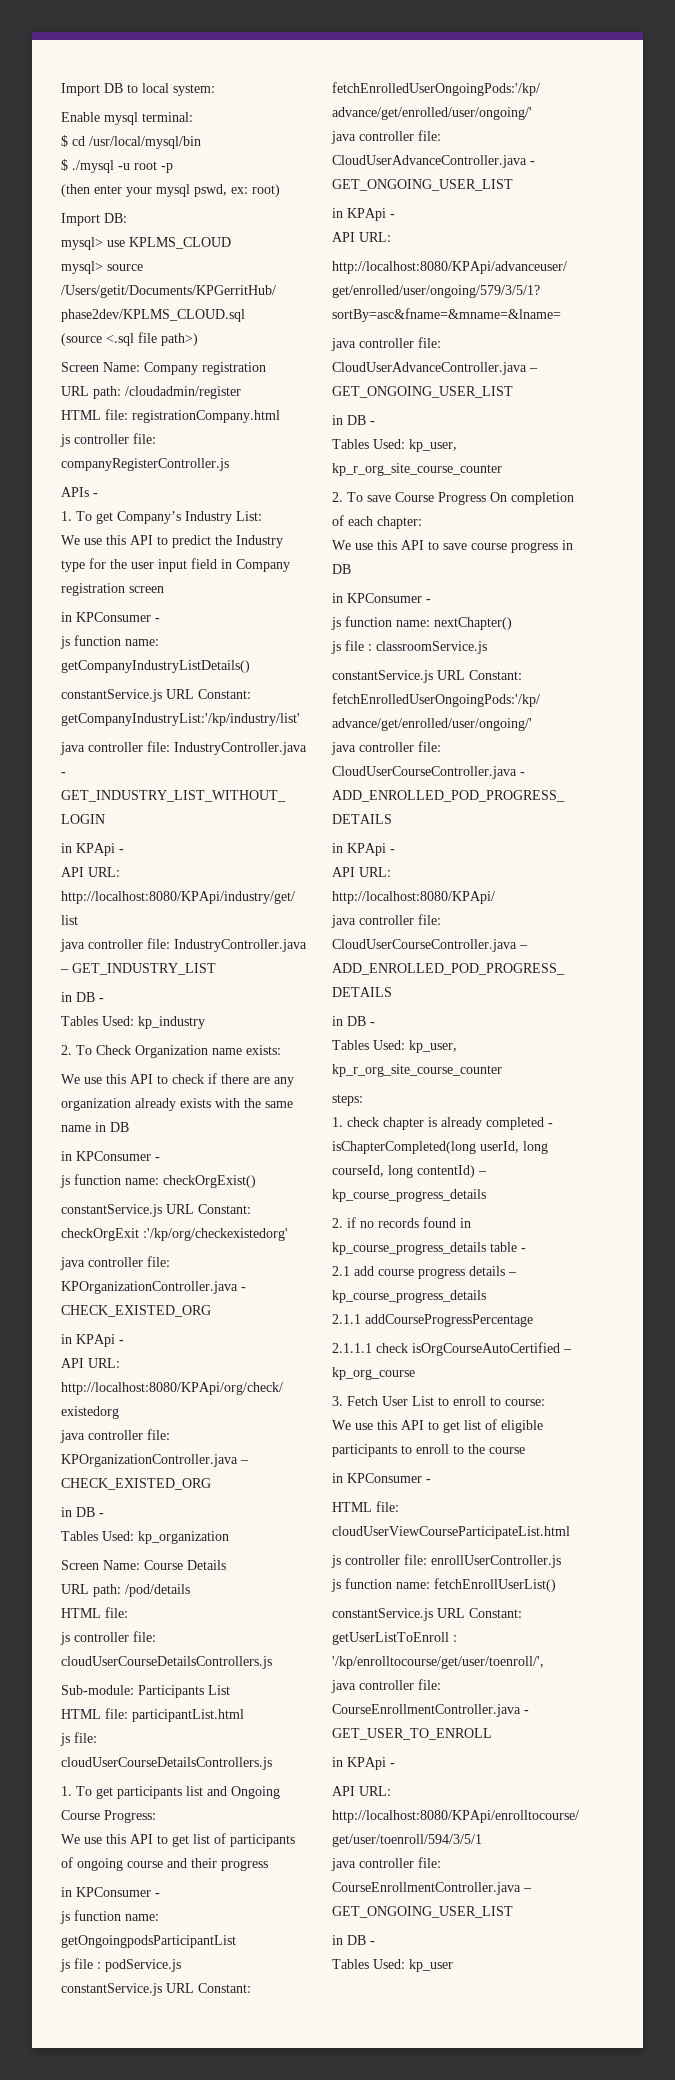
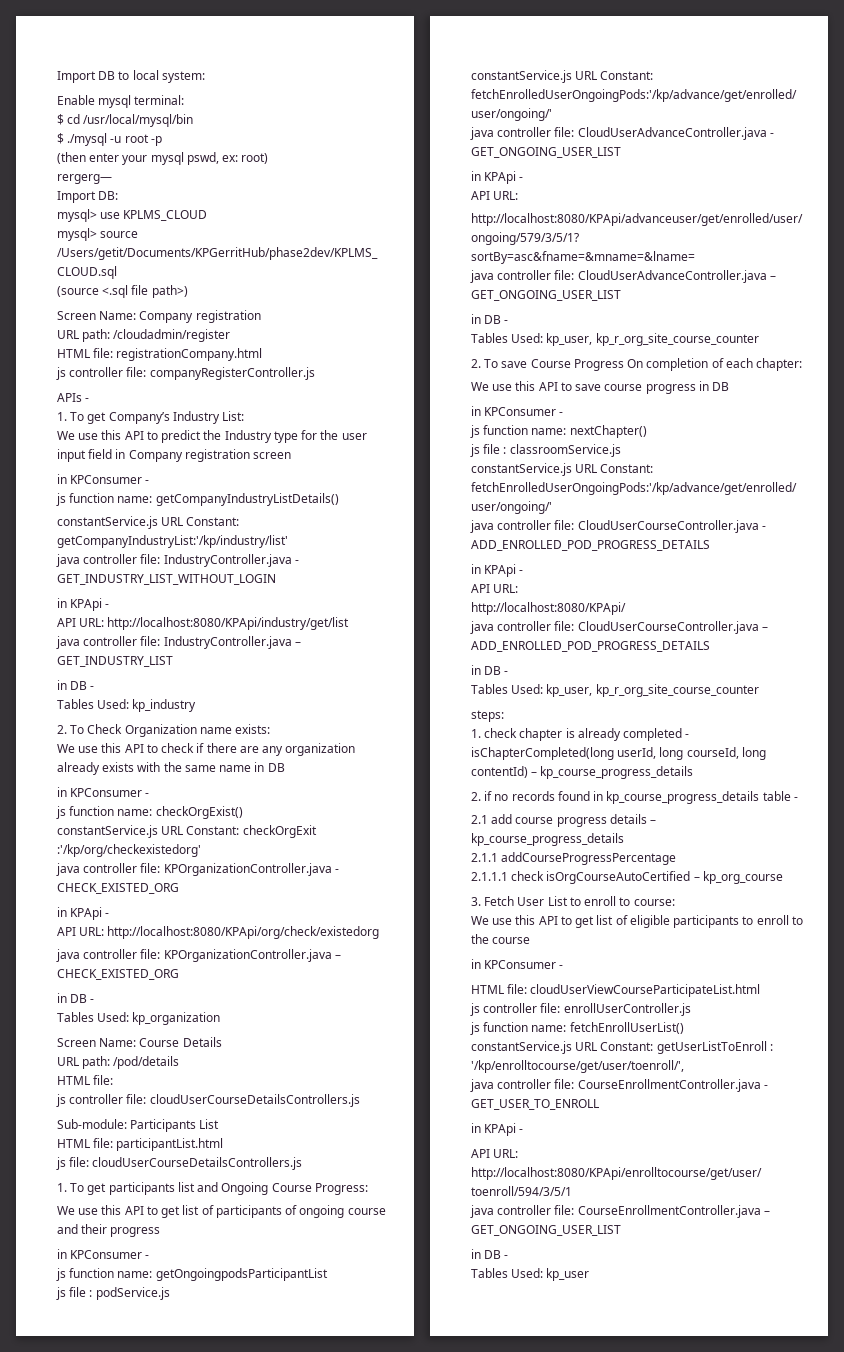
+ rergerg—

